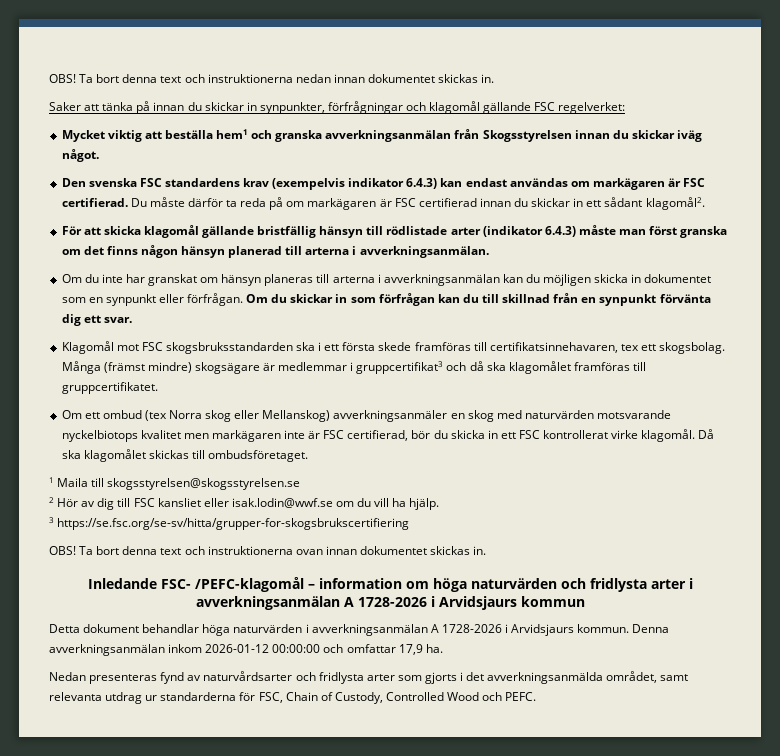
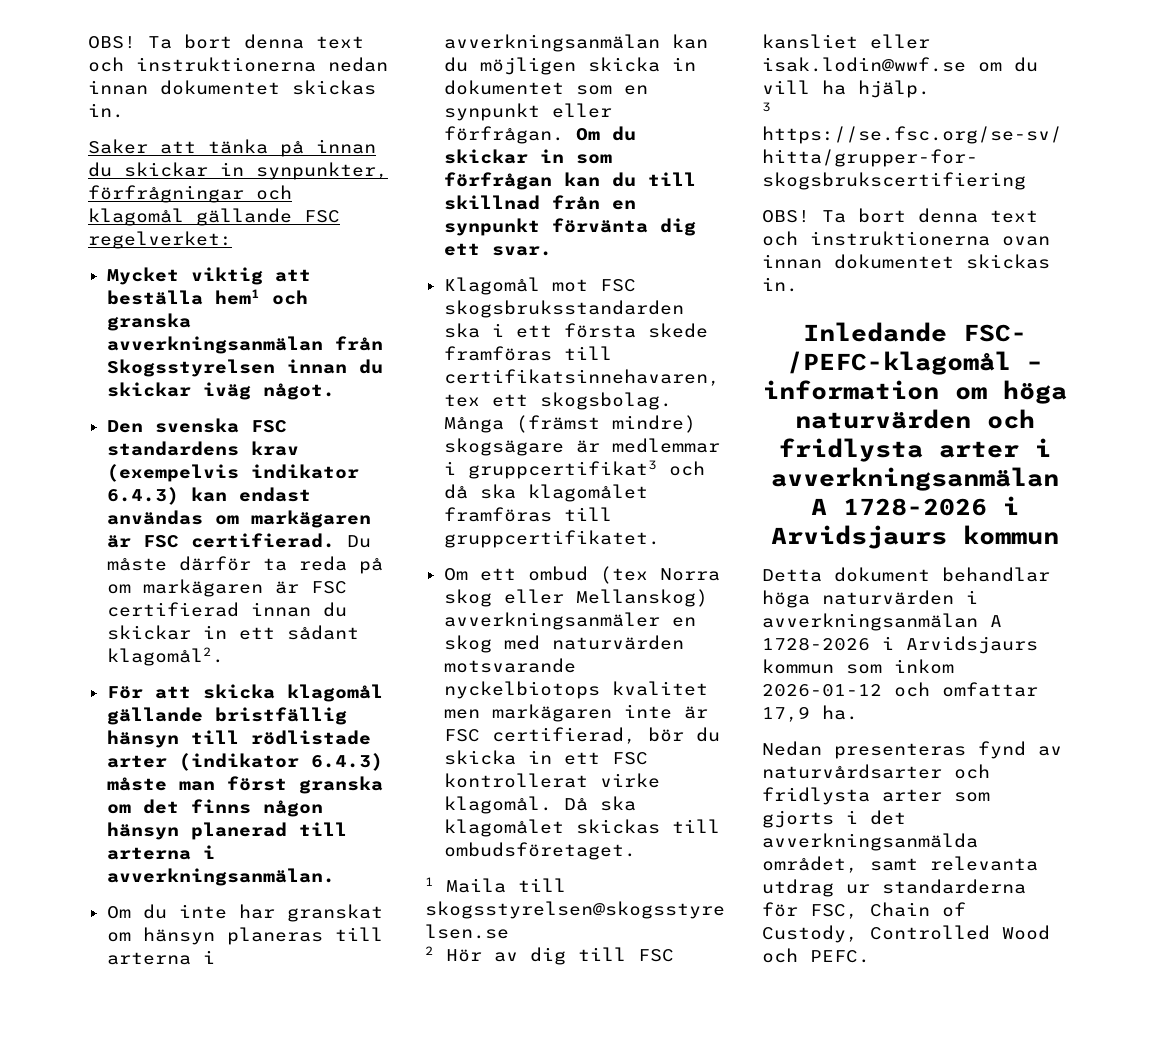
- Detta dokument behandlar höga naturvärden i avverkningsanmälan A 1728-2026 i Arvidsjaurs kommun. Denna avverkningsanmälan inkom 2026-01-12 00:00:00 och omfattar 17,9 ha.
+ Detta dokument behandlar höga naturvärden i avverkningsanmälan A 1728-2026 i Arvidsjaurs kommun som inkom 2026-01-12 och omfattar 17,9 ha.

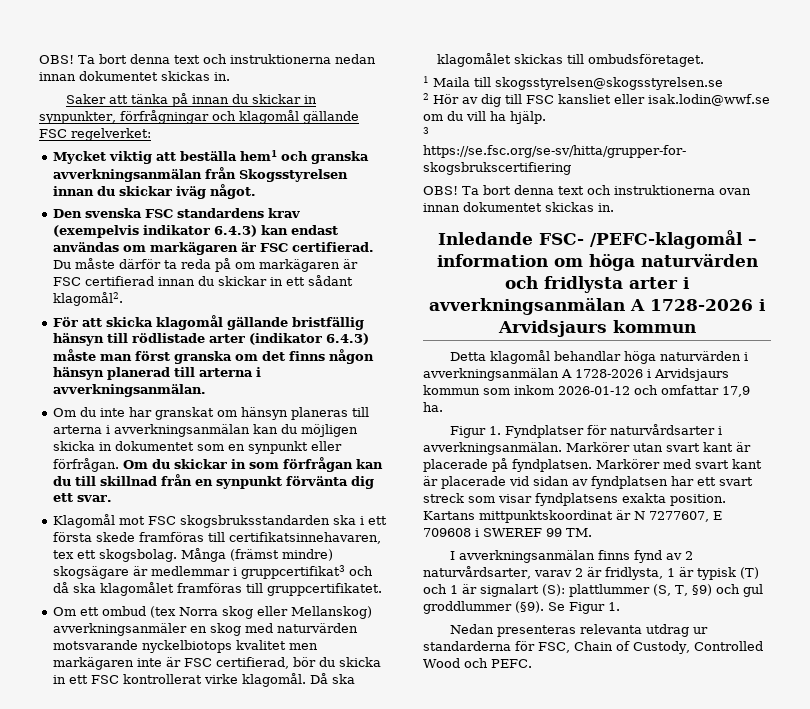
- Detta dokument behandlar höga naturvärden i avverkningsanmälan A 1728-2026 i Arvidsjaurs kommun som inkom 2026-01-12 och omfattar 17,9 ha.
+ Detta klagomål behandlar höga naturvärden i avverkningsanmälan A 1728-2026 i Arvidsjaurs kommun som inkom 2026-01-12 och omfattar 17,9 ha.
- Nedan presenteras fynd av naturvårdsarter och fridlysta arter som gjorts i det avverkningsanmälda området, samt relevanta utdrag ur standarderna för FSC, Chain of Custody, Controlled Wood och PEFC.
+ Figur 1. Fyndplatser för naturvårdsarter i avverkningsanmälan. Markörer utan svart kant är placerade på fyndplatsen. Markörer med svart kant är placerade vid sidan av fyndplatsen har ett svart streck som visar fyndplatsens exakta position. Kartans mittpunktskoordinat är N 7277607, E 709608 i SWEREF 99 TM.
+ I avverkningsanmälan finns fynd av 2 naturvårdsarter, varav 2 är fridlysta, 1 är typisk (T) och 1 är signalart (S): plattlummer (S, T, §9) och gul groddlummer (§9). Se Figur 1.
+ Nedan presenteras relevanta utdrag ur standarderna för FSC, Chain of Custody, Controlled Wood och PEFC.

